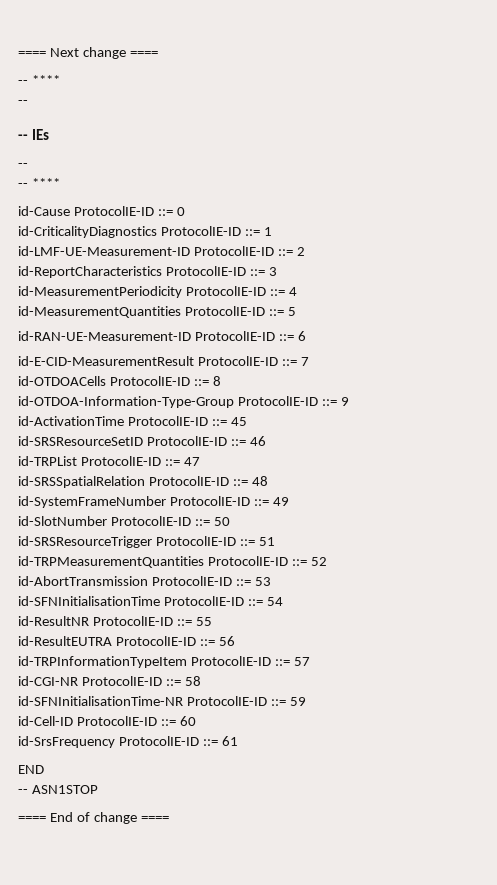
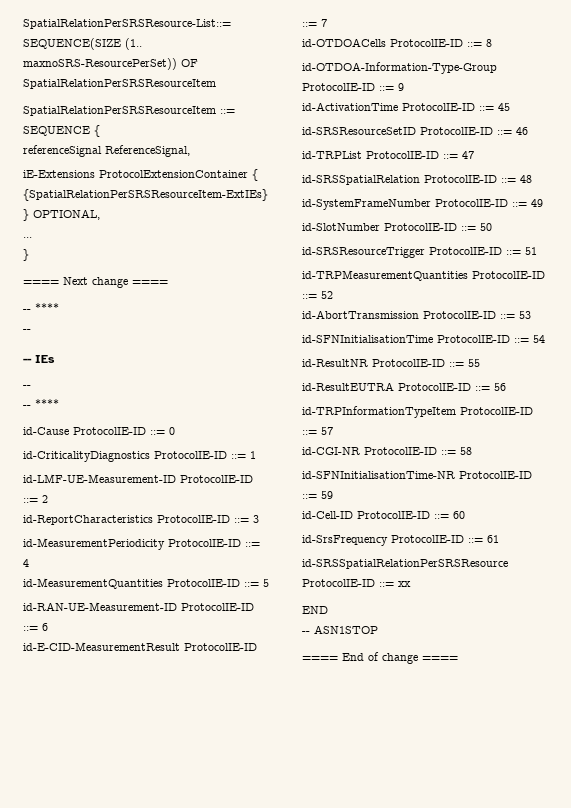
+ SpatialRelationPerSRSResource-List::= SEQUENCE(SIZE (1.. maxnoSRS-ResourcePerSet)) OF SpatialRelationPerSRSResourceItem
+ SpatialRelationPerSRSResourceItem ::= SEQUENCE {
+ referenceSignal ReferenceSignal,
+ iE-Extensions ProtocolExtensionContainer { {SpatialRelationPerSRSResourceItem-ExtIEs} } OPTIONAL,
+ ...
+ }
+ id-SRSSpatialRelationPerSRSResource ProtocolIE-ID ::= xx

